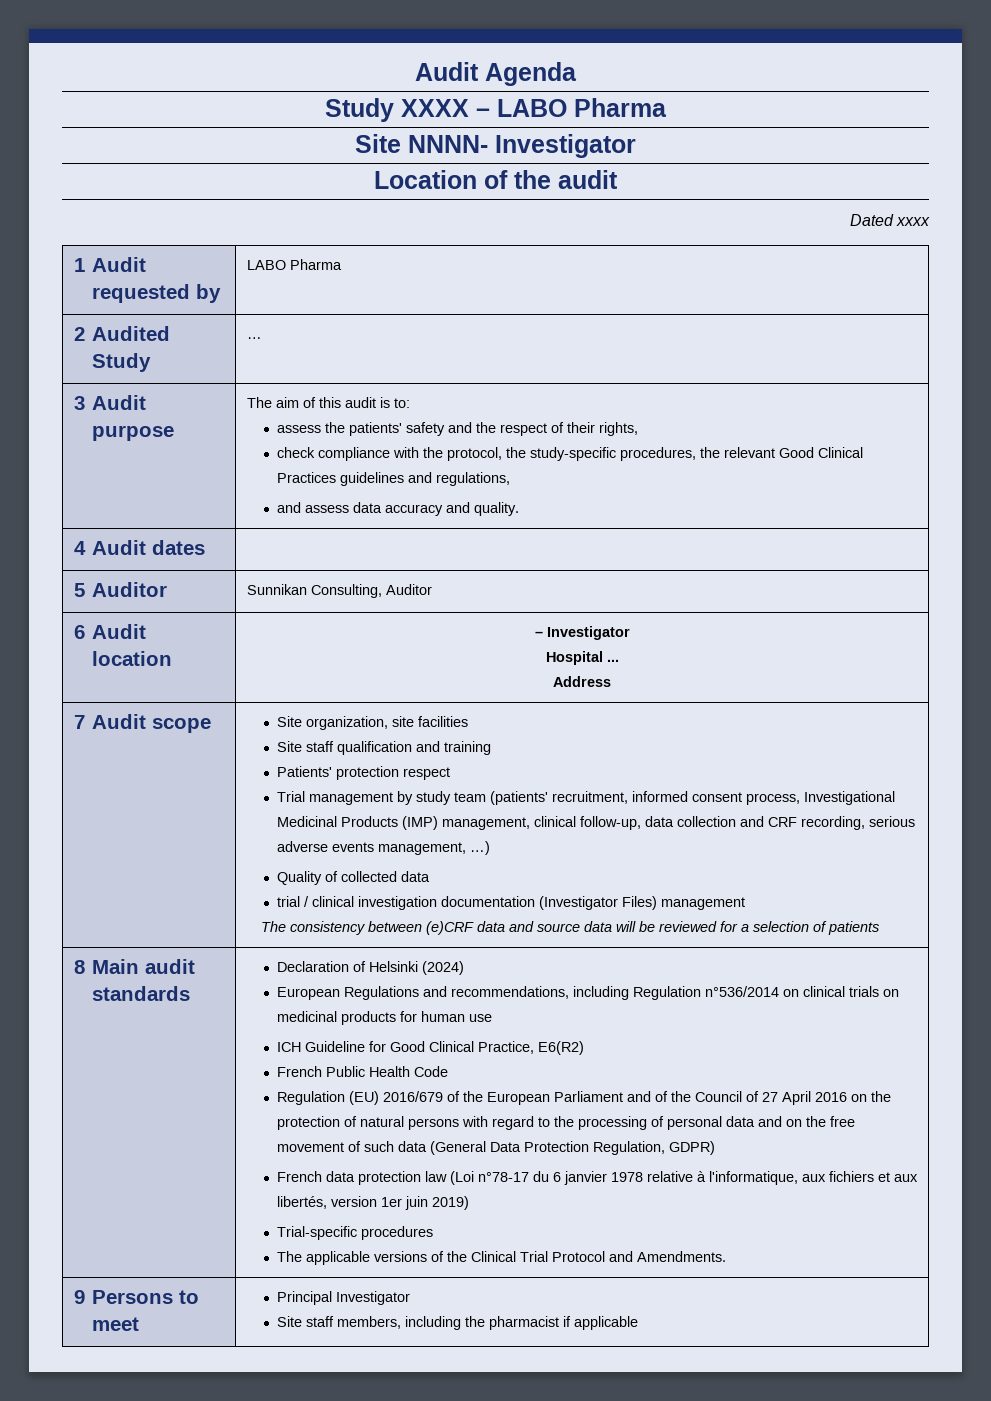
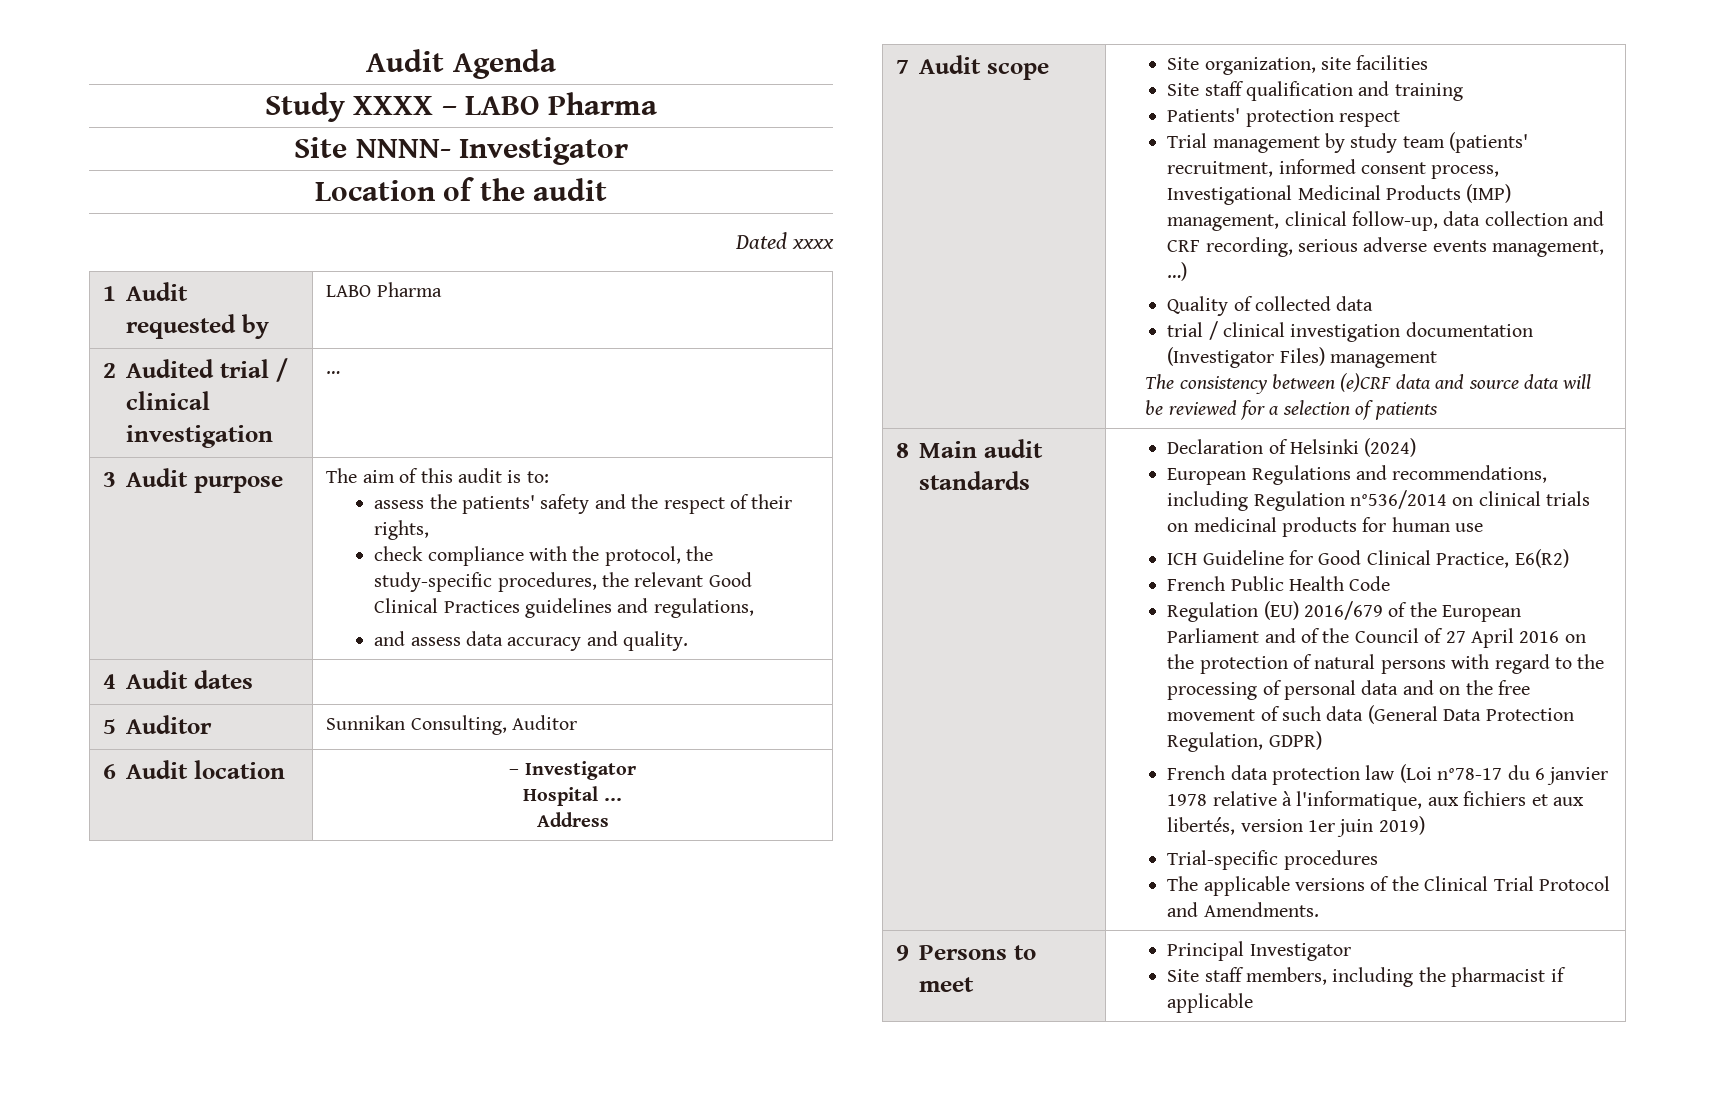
- 2 Audited Study | …
+ 2 Audited trial / clinical investigation | …

